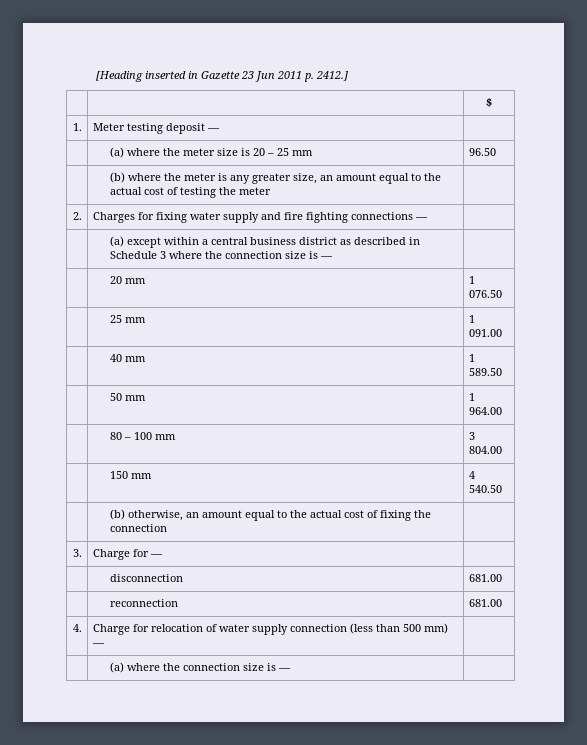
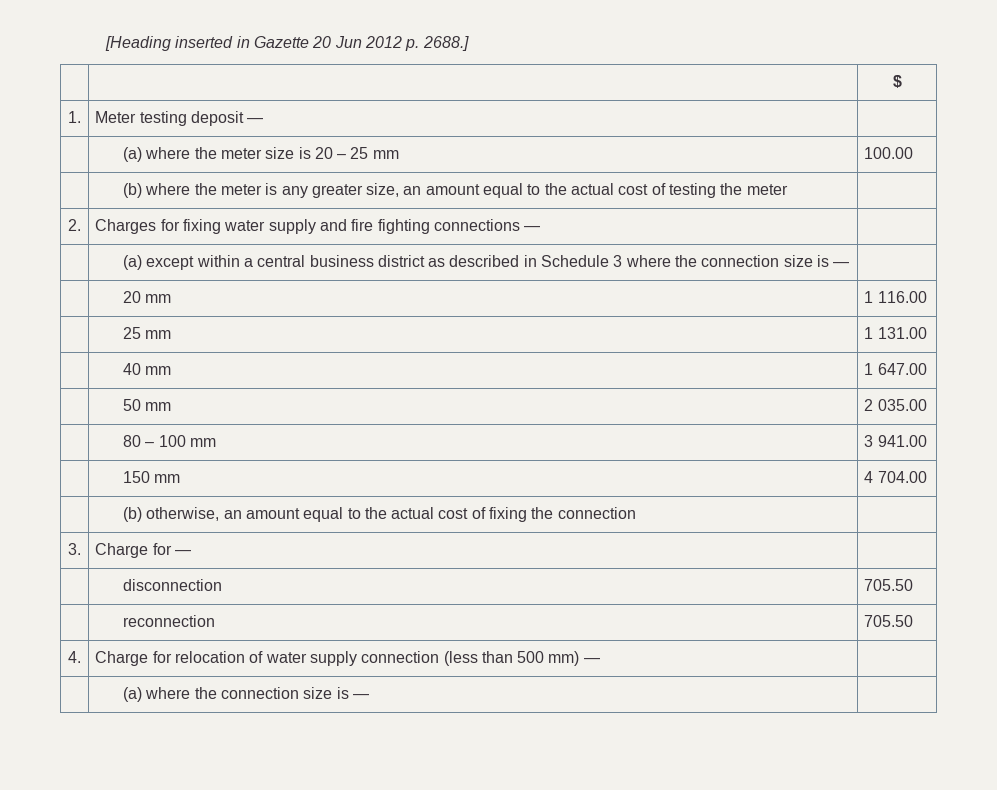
- [Heading inserted in Gazette 23 Jun 2011 p. 2412.]
+ [Heading inserted in Gazette 20 Jun 2012 p. 2688.]
- | (a) where the meter size is 20 – 25 mm | 96.50
+ | (a) where the meter size is 20 – 25 mm | 100.00
- | 20 mm | 1 076.50
+ | 20 mm | 1 116.00
- | 25 mm | 1 091.00
+ | 25 mm | 1 131.00
- | 40 mm | 1 589.50
+ | 40 mm | 1 647.00
- | 50 mm | 1 964.00
+ | 50 mm | 2 035.00
- | 80 – 100 mm | 3 804.00
+ | 80 – 100 mm | 3 941.00
- | 150 mm | 4 540.50
+ | 150 mm | 4 704.00
- | disconnection | 681.00
+ | disconnection | 705.50
- | reconnection | 681.00
+ | reconnection | 705.50

